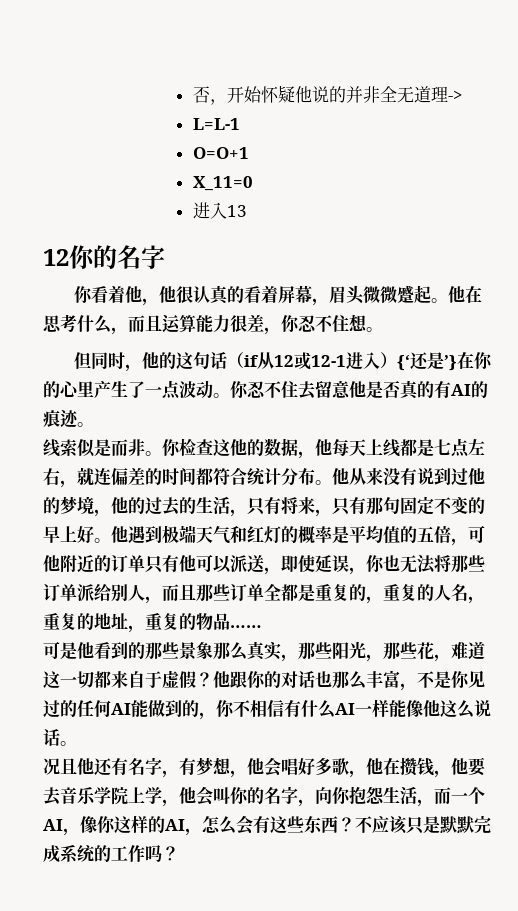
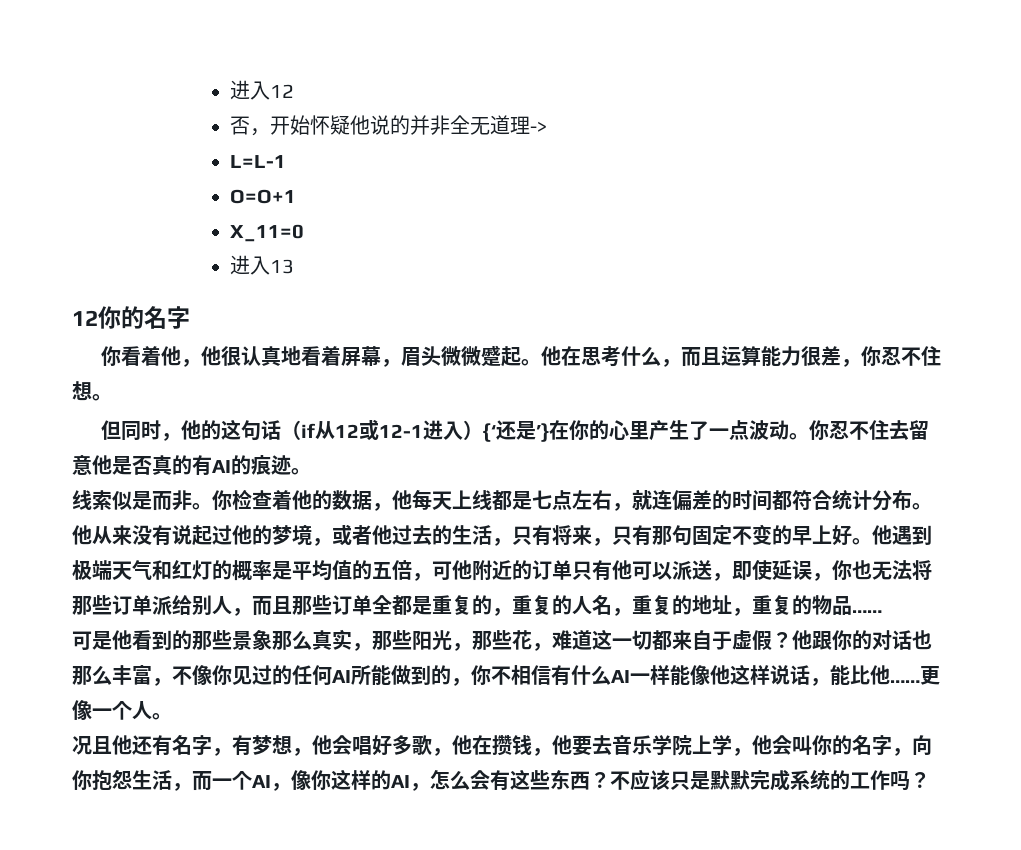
+ 进入12
- 你看着他，他很认真的看着屏幕，眉头微微蹙起。
+ 你看着他，他很认真地看着屏幕，眉头微微蹙起。
- 你检查这他的数据，他每天上线都是七点左右，就连偏差的时间都符合统计分布。
+ 你检查着他的数据，他每天上线都是七点左右，就连偏差的时间都符合统计分布。
- 他从来没有说到过他的梦境，他的过去的生活，只有将来，只有那句固定不变的早上好。
+ 他从来没有说起过他的梦境，或者他过去的生活，只有将来，只有那句固定不变的早上好。
- 他跟你的对话也那么丰富，不是你见过的任何AI能做到的，你不相信有什么AI一样能像他这么说话。
+ 他跟你的对话也那么丰富，不像你见过的任何AI所能做到的，你不相信有什么AI一样能像他这样说话，能比他……更像一个人。

